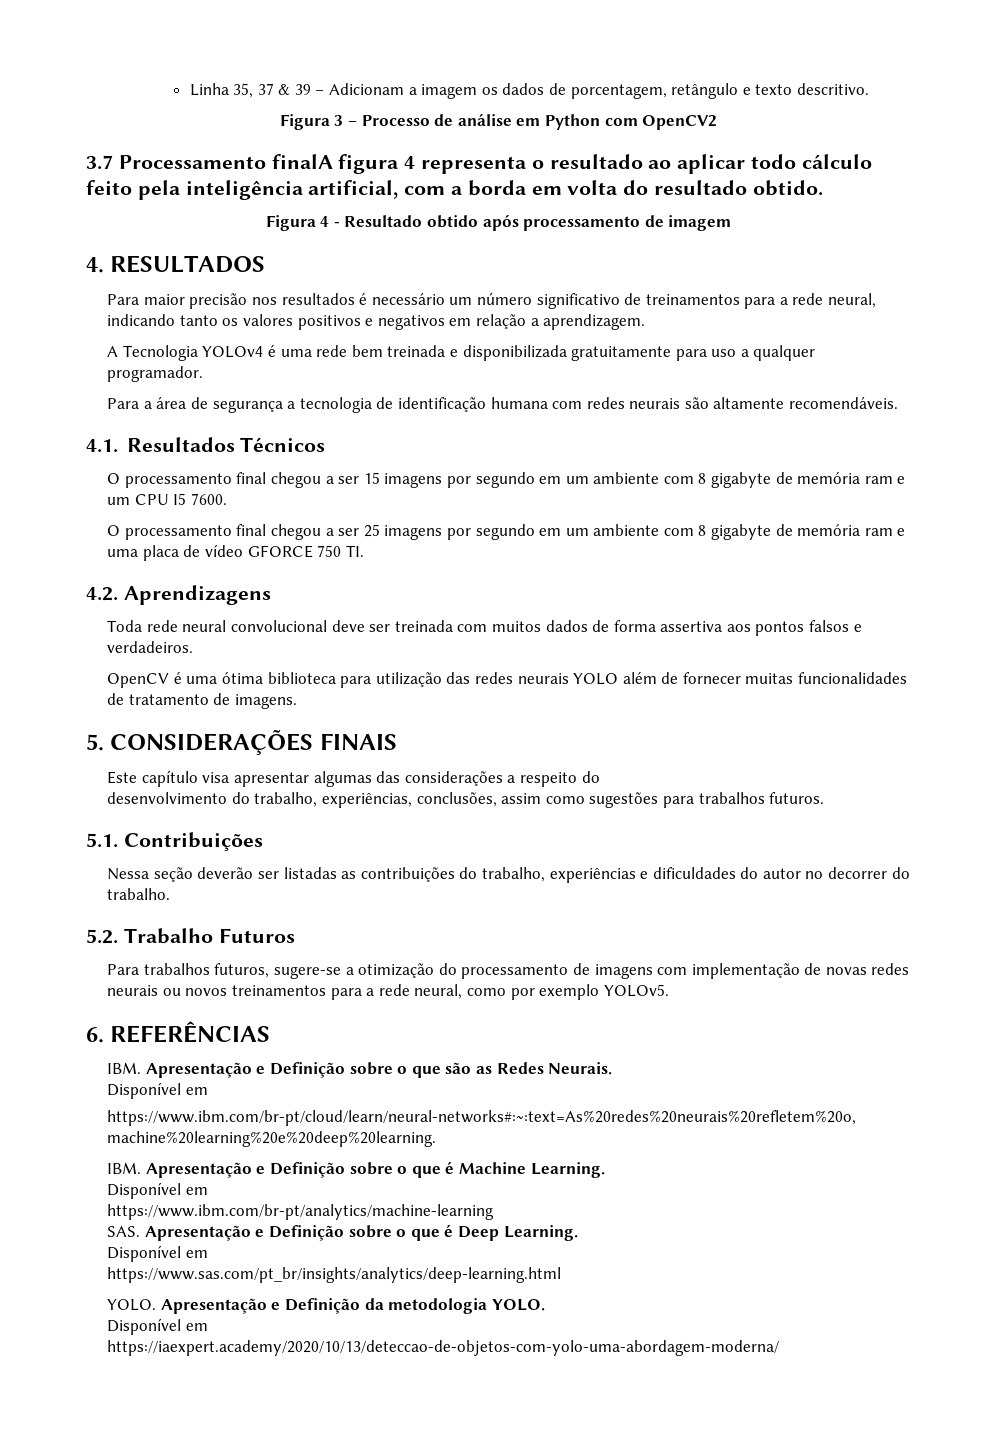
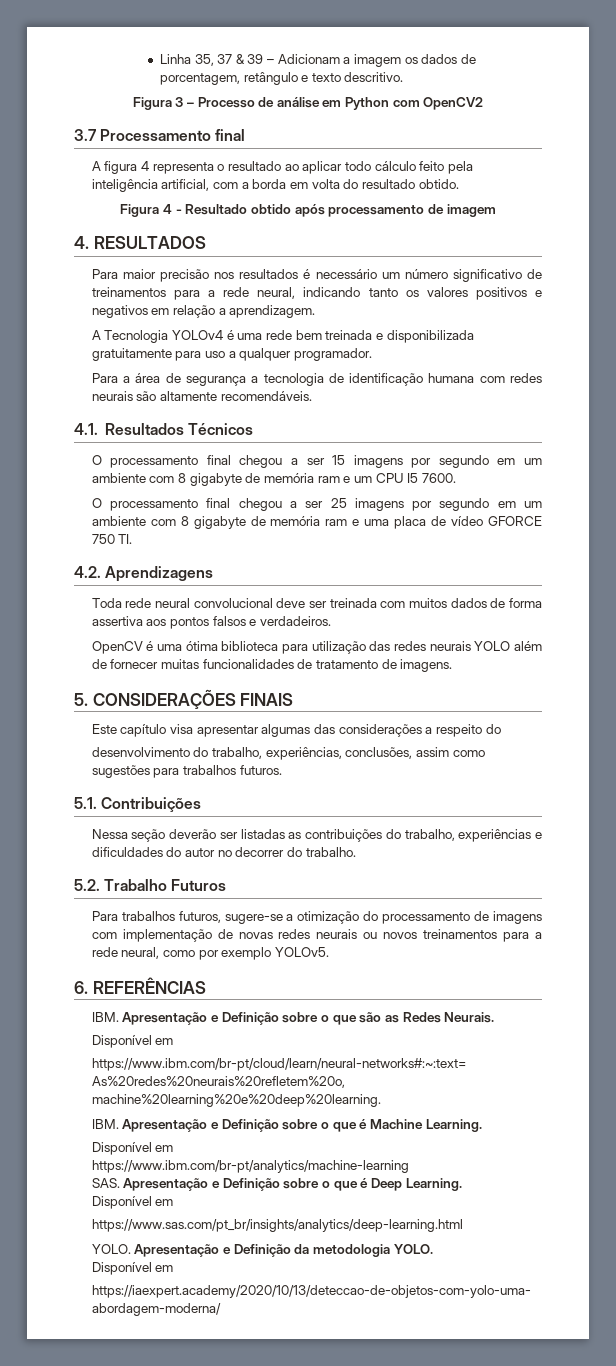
- 3.7 Processamento finalA figura 4 representa o resultado ao aplicar todo cálculo feito pela inteligência artificial, com a borda em volta do resultado obtido.
+ 3.7 Processamento final
+ A figura 4 representa o resultado ao aplicar todo cálculo feito pela inteligência artificial, com a borda em volta do resultado obtido.

